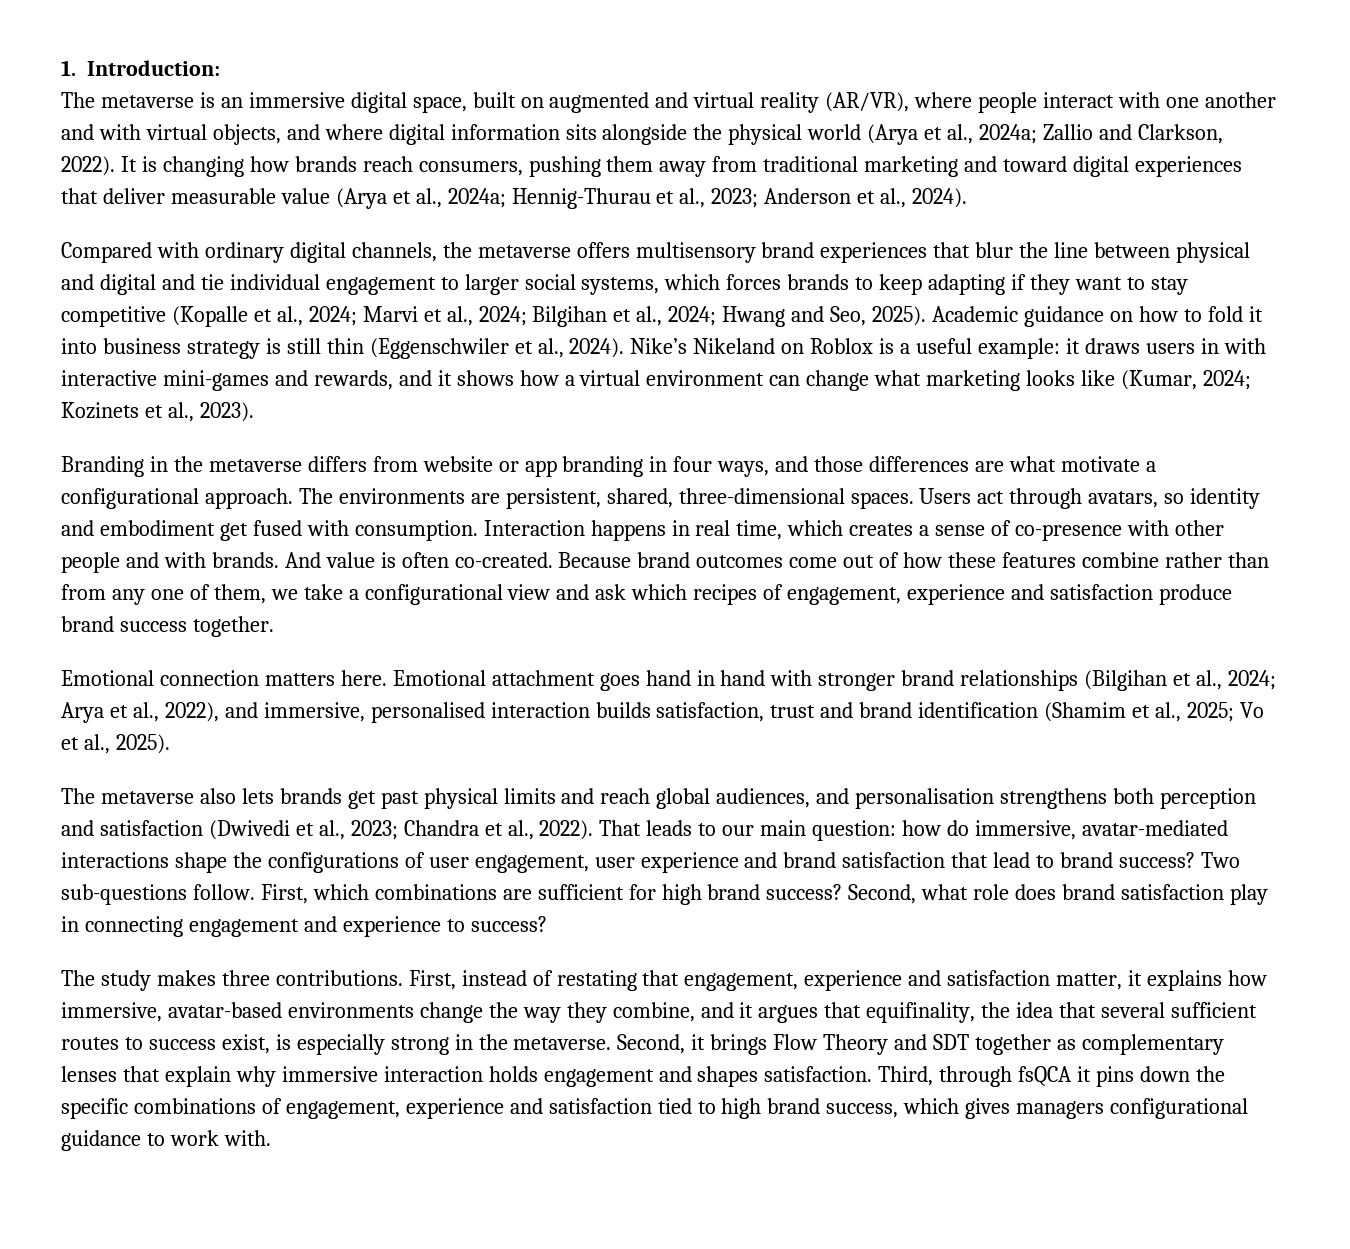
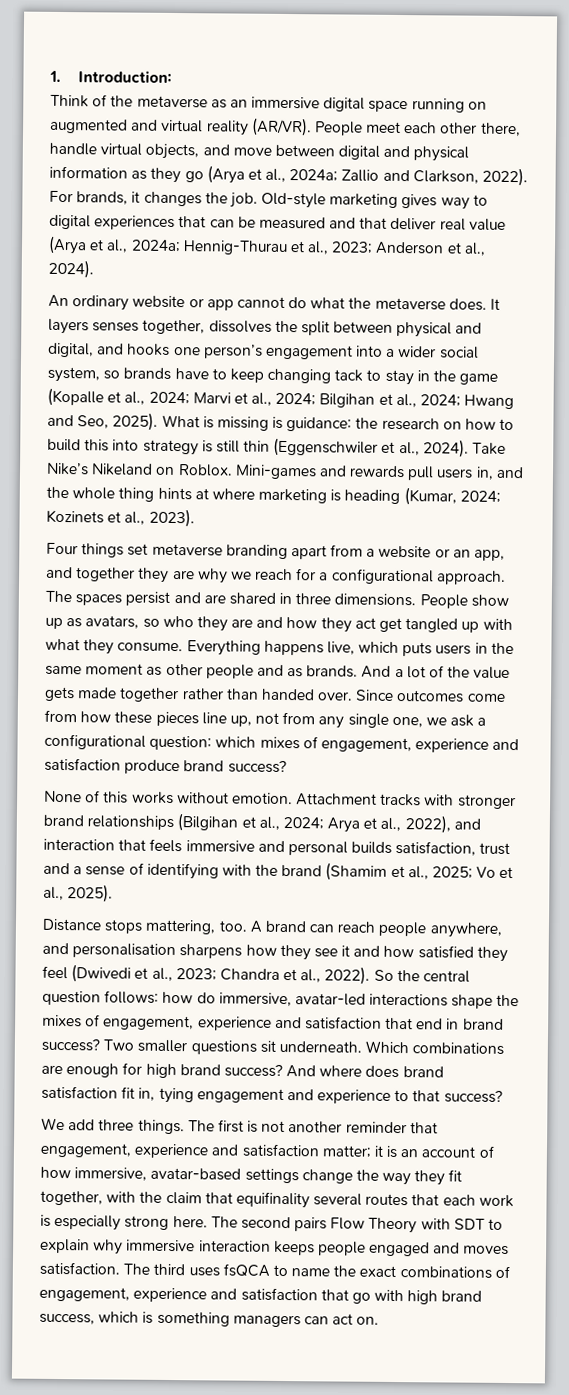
- The metaverse is an immersive digital space, built on augmented and virtual reality (AR/VR), where people interact with one another and with virtual objects, and where digital information sits alongside the physical world (Arya et al., 2024a; Zallio and Clarkson, 2022).
+ Think of the metaverse as an immersive digital space running on augmented and virtual reality (AR/VR). People meet each other there, handle virtual objects, and move between digital and physical information as they go (Arya et al., 2024a; Zallio and Clarkson, 2022).
- It is changing how brands reach consumers, pushing them away from traditional marketing and toward digital experiences that deliver measurable value (Arya et al., 2024a; Hennig-Thurau et al., 2023; Anderson et al., 2024).
+ For brands, it changes the job. Old-style marketing gives way to digital experiences that can be measured and that deliver real value (Arya et al., 2024a; Hennig-Thurau et al., 2023; Anderson et al., 2024).
- Compared with ordinary digital channels, the metaverse offers multisensory brand experiences that blur the line between physical and digital and tie individual engagement to larger social systems, which forces brands to keep adapting if they want to stay competitive (Kopalle et al., 2024; Marvi et al., 2024; Bilgihan et al., 2024; Hwang and Seo, 2025).
+ An ordinary website or app cannot do what the metaverse does. It layers senses together, dissolves the split between physical and digital, and hooks one person’s engagement into a wider social system, so brands have to keep changing tack to stay in the game (Kopalle et al., 2024; Marvi et al., 2024; Bilgihan et al., 2024; Hwang and Seo, 2025).
- Academic guidance on how to fold it into business strategy is still thin (Eggenschwiler et al., 2024).
+ What is missing is guidance: the research on how to build this into strategy is still thin (Eggenschwiler et al., 2024).
- Nike’s Nikeland on Roblox is a useful example: it draws users in with interactive mini-games and rewards, and it shows how a virtual environment can change what marketing looks like (Kumar, 2024; Kozinets et al., 2023).
+ Take Nike’s Nikeland on Roblox. Mini-games and rewards pull users in, and the whole thing hints at where marketing is heading (Kumar, 2024; Kozinets et al., 2023).
- Branding in the metaverse differs from website or app branding in four ways, and those differences are what motivate a configurational approach. The environments are persistent, shared, three-dimensional spaces. Users act through avatars, so identity and embodiment get fused with consumption. Interaction happens in real time, which creates a sense of co-presence with other people and with brands.
+ Four things set metaverse branding apart from a website or an app, and together they are why we reach for a configurational approach. The spaces persist and are shared in three dimensions. People show up as avatars, so who they are and how they act get tangled up with what they consume. Everything happens live, which puts users in the same moment as other people and as brands.
- And value is often co-created. Because brand outcomes come out of how these features combine rather than from any one of them, we take a configurational view and ask which recipes of engagement, experience and satisfaction produce brand success together.
- Emotional connection matters here. Emotional attachment goes hand in hand with stronger brand relationships (Bilgihan et al., 2024; Arya et al., 2022), and immersive, personalised interaction builds satisfaction, trust and brand identification (Shamim et al., 2025; Vo et al., 2025).
+ And a lot of the value gets made together rather than handed over. Since outcomes come from how these pieces line up, not from any single one, we ask a configurational question: which mixes of engagement, experience and satisfaction produce brand success?
+ None of this works without emotion. Attachment tracks with stronger brand relationships (Bilgihan et al., 2024; Arya et al., 2022), and interaction that feels immersive and personal builds satisfaction, trust and a sense of identifying with the brand (Shamim et al., 2025; Vo et al., 2025).
- The metaverse also lets brands get past physical limits and reach global audiences, and personalisation strengthens both perception and satisfaction (Dwivedi et al., 2023; Chandra et al., 2022).
+ Distance stops mattering, too. A brand can reach people anywhere, and personalisation sharpens how they see it and how satisfied they feel (Dwivedi et al., 2023; Chandra et al., 2022).
- That leads to our main question: how do immersive, avatar-mediated interactions shape the configurations of user engagement, user experience and brand satisfaction that lead to brand success?
+ So the central question follows: how do immersive, avatar-led interactions shape the mixes of engagement, experience and satisfaction that end in brand success?
- Two sub-questions follow. First, which combinations are sufficient for high brand success?
+ Two smaller questions sit underneath. Which combinations are enough for high brand success?
- Second, what role does brand satisfaction play in connecting engagement and experience to success?
- The study makes three contributions. First, instead of restating that engagement, experience and satisfaction matter, it explains how immersive, avatar-based environments change the way they combine, and it argues that equifinality, the idea that several sufficient routes to success exist, is especially strong in the metaverse. Second, it brings Flow Theory and SDT together as complementary lenses that explain why immersive interaction holds engagement and shapes satisfaction. Third, through fsQCA it pins down the specific combinations of engagement, experience and satisfaction tied to high brand success, which gives managers configurational guidance to work with.
+ And where does brand satisfaction fit in, tying engagement and experience to that success?
+ We add three things. The first is not another reminder that engagement, experience and satisfaction matter; it is an account of how immersive, avatar-based settings change the way they fit together, with the claim that equifinality several routes that each work is especially strong here. The second pairs Flow Theory with SDT to explain why immersive interaction keeps people engaged and moves satisfaction. The third uses fsQCA to name the exact combinations of engagement, experience and satisfaction that go with high brand success, which is something managers can act on.

